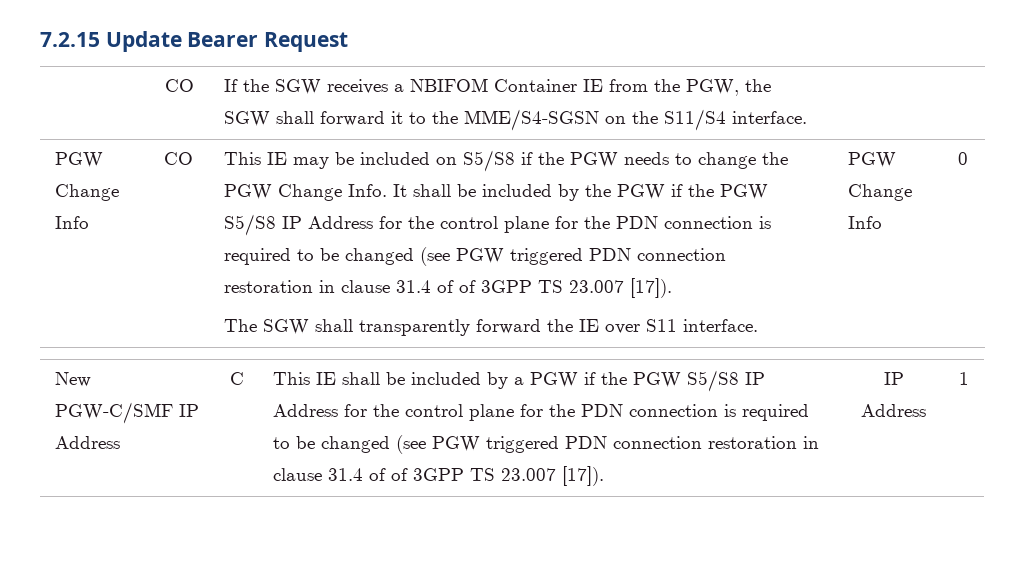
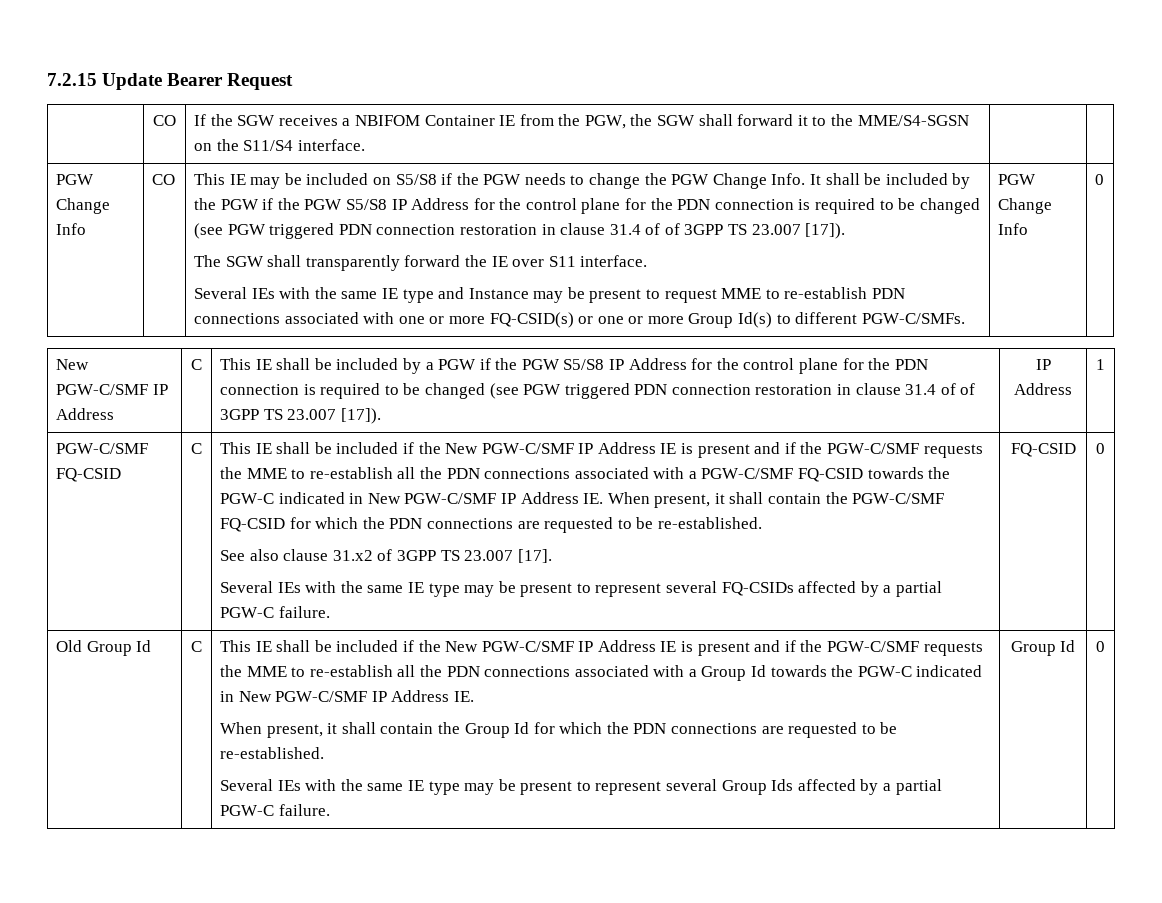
+ Several IEs with the same IE type and Instance may be present to request MME to re-establish PDN connections associated with one or more FQ-CSID(s) or one or more Group Id(s) to different PGW-C/SMFs.
+ PGW-C/SMF FQ-CSID | C | This IE shall be included if the New PGW-C/SMF IP Address IE is present and if the PGW-C/SMF requests the MME to re-establish all the PDN connections associated with a PGW-C/SMF FQ-CSID towards the PGW-C indicated in New PGW-C/SMF IP Address IE. When present, it shall contain the PGW-C/SMF FQ-CSID for which the PDN connections are requested to be re-established.
+ See also clause 31.x2 of 3GPP TS 23.007 [17].
+ Several IEs with the same IE type may be present to represent several FQ-CSIDs affected by a partial PGW-C failure. | FQ-CSID | 0
+ Old Group Id | C | This IE shall be included if the New PGW-C/SMF IP Address IE is present and if the PGW-C/SMF requests the MME to re-establish all the PDN connections associated with a Group Id towards the PGW-C indicated in New PGW-C/SMF IP Address IE.
+ When present, it shall contain the Group Id for which the PDN connections are requested to be re-established.
+ Several IEs with the same IE type may be present to represent several Group Ids affected by a partial PGW-C failure. | Group Id | 0

